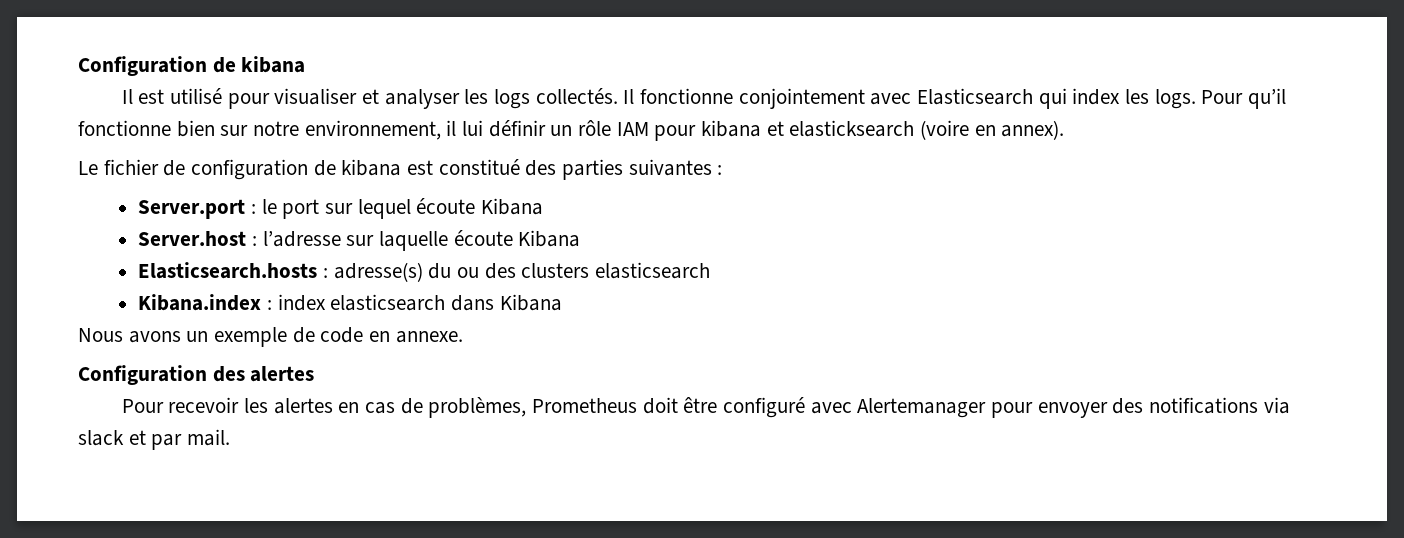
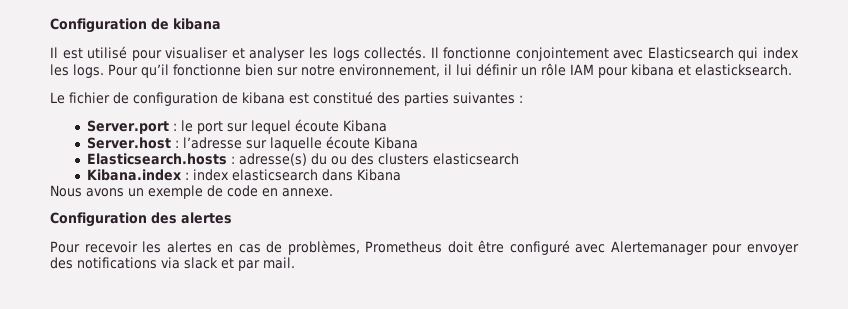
- Pour qu’il fonctionne bien sur notre environnement, il lui définir un rôle IAM pour kibana et elasticksearch (voire en annex).
+ Pour qu’il fonctionne bien sur notre environnement, il lui définir un rôle IAM pour kibana et elasticksearch.

